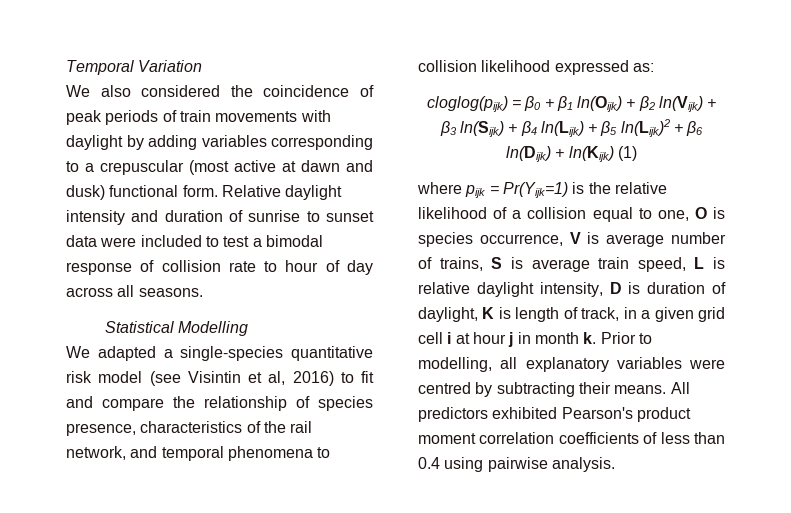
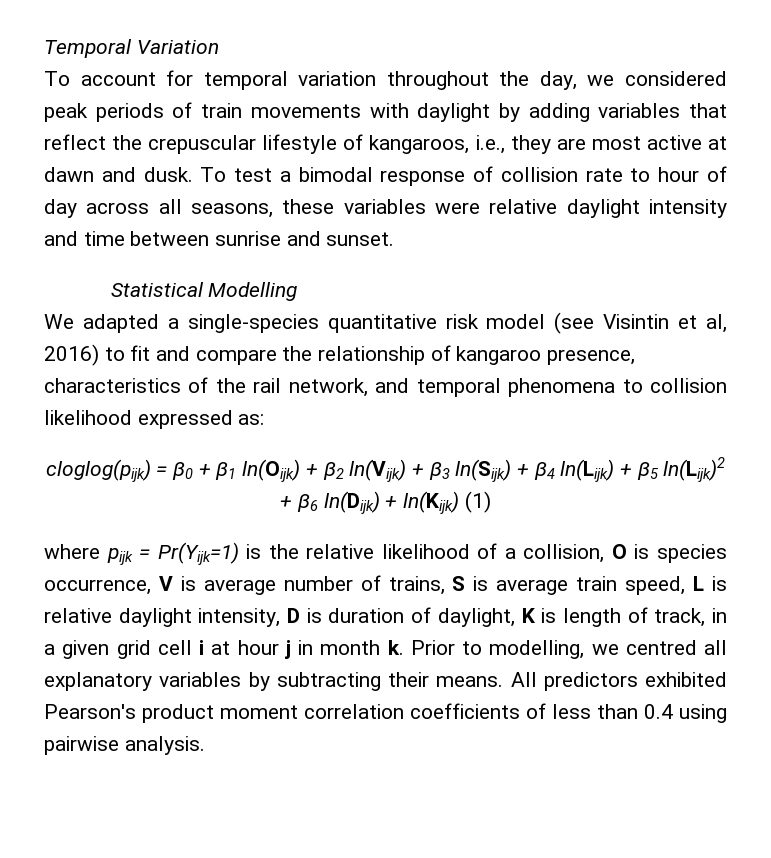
- We also considered the coincidence of peak periods of train movements with daylight by adding variables corresponding to a crepuscular (most active at dawn and dusk) functional form. Relative daylight intensity and duration of sunrise to sunset data were included to test a bimodal response of collision rate to hour of day across all seasons.
+ To account for temporal variation throughout the day, we considered peak periods of train movements with daylight by adding variables that reflect the crepuscular lifestyle of kangaroos, i.e., they are most active at dawn and dusk. To test a bimodal response of collision rate to hour of day across all seasons, these variables were relative daylight intensity and time between sunrise and sunset.
- We adapted a single-species quantitative risk model (see Visintin et al, 2016) to fit and compare the relationship of species presence, characteristics of the rail network, and temporal phenomena to collision likelihood expressed as:
+ We adapted a single-species quantitative risk model (see Visintin et al, 2016) to fit and compare the relationship of kangaroo presence, characteristics of the rail network, and temporal phenomena to collision likelihood expressed as:
- where pijk = Pr(Yijk=1) is the relative likelihood of a collision equal to one, O is species occurrence, V is average number of trains, S is average train speed, L is relative daylight intensity, D is duration of daylight, K is length of track, in a given grid cell i at hour j in month k.
+ where pijk = Pr(Yijk=1) is the relative likelihood of a collision, O is species occurrence, V is average number of trains, S is average train speed, L is relative daylight intensity, D is duration of daylight, K is length of track, in a given grid cell i at hour j in month k.
- Prior to modelling, all explanatory variables were centred by subtracting their means.
+ Prior to modelling, we centred all explanatory variables by subtracting their means.

